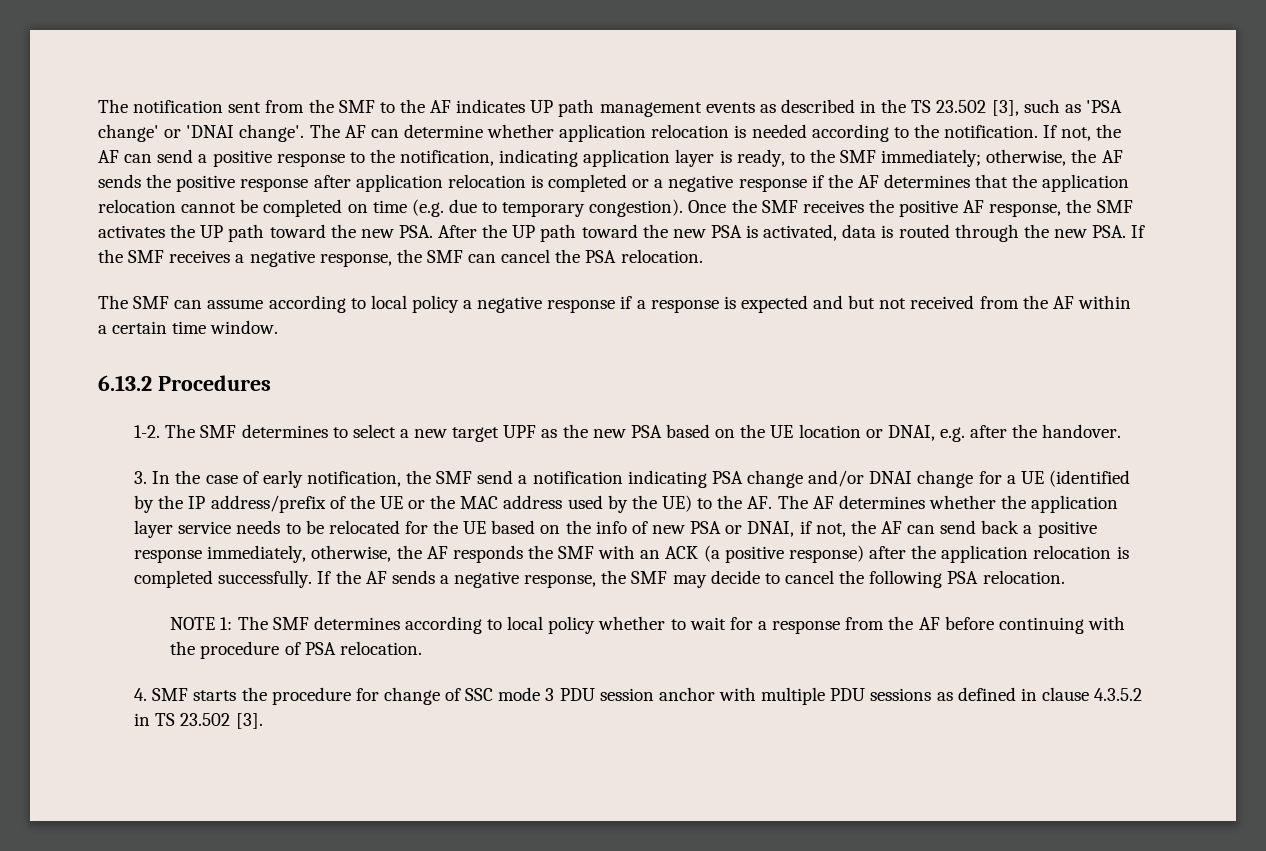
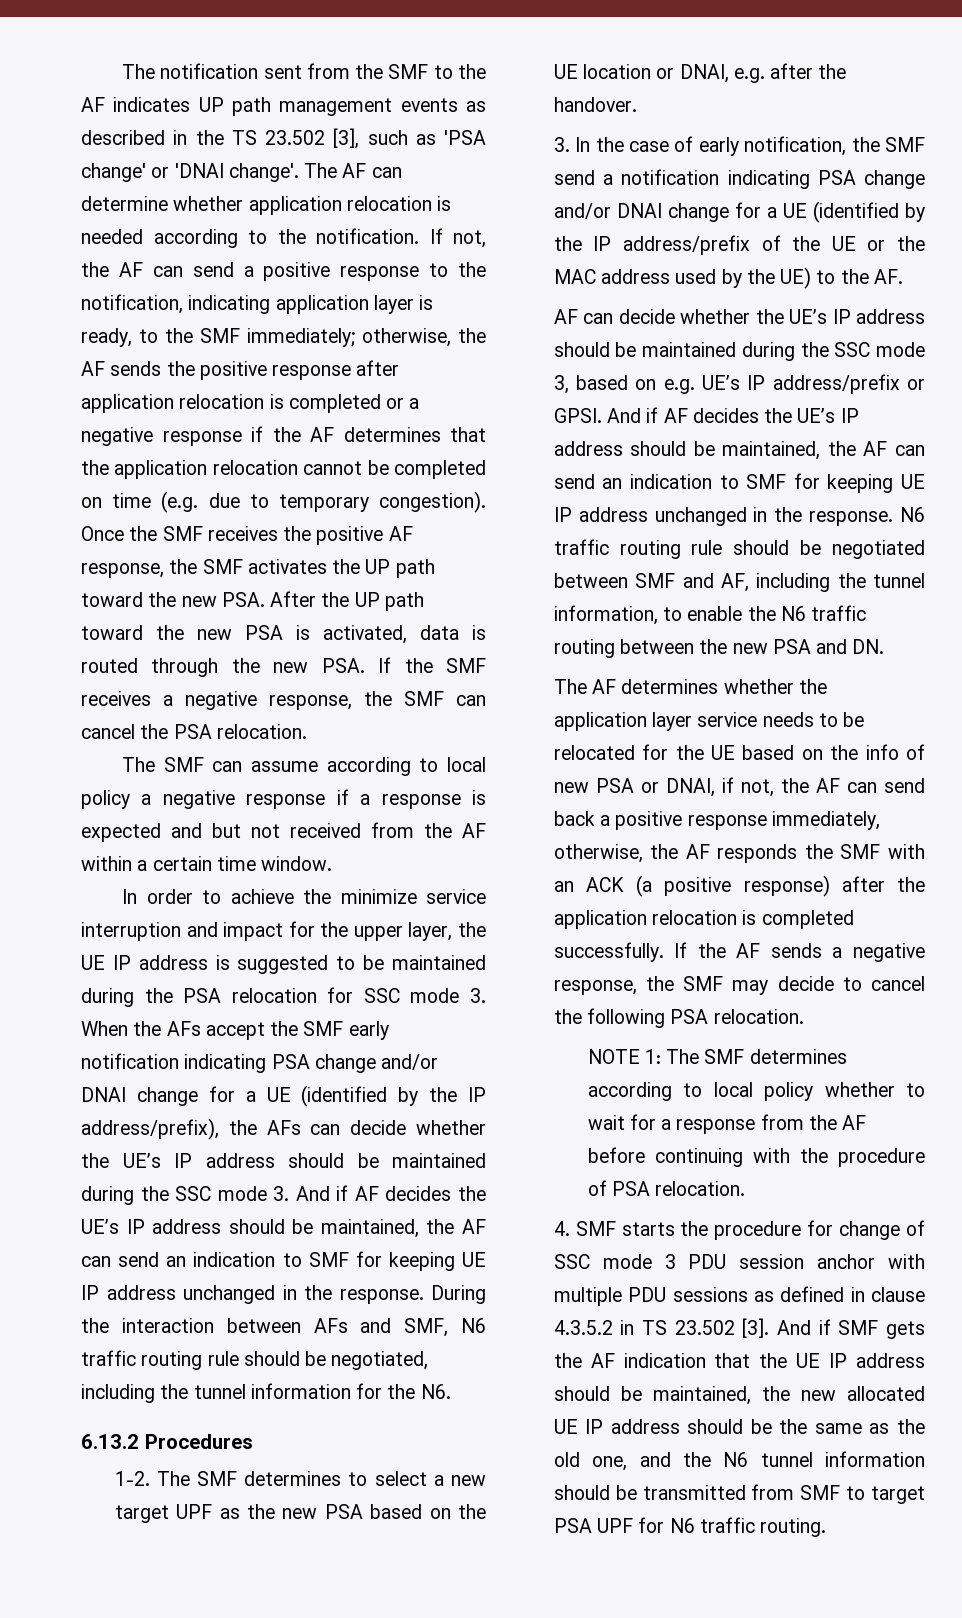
+ In order to achieve the minimize service interruption and impact for the upper layer, the UE IP address is suggested to be maintained during the PSA relocation for SSC mode 3. When the AFs accept the SMF early notification indicating PSA change and/or DNAI change for a UE (identified by the IP address/prefix), the AFs can decide whether the UE’s IP address should be maintained during the SSC mode 3. And if AF decides the UE’s IP address should be maintained, the AF can send an indication to SMF for keeping UE IP address unchanged in the response. During the interaction between AFs and SMF, N6 traffic routing rule should be negotiated, including the tunnel information for the N6.
- 3. In the case of early notification, the SMF send a notification indicating PSA change and/or DNAI change for a UE (identified by the IP address/prefix of the UE or the MAC address used by the UE) to the AF. The AF determines whether the application layer service needs to be relocated for the UE based on the info of new PSA or DNAI, if not, the AF can send back a positive response immediately, otherwise, the AF responds the SMF with an ACK (a positive response) after the application relocation is completed successfully.
+ 3. In the case of early notification, the SMF send a notification indicating PSA change and/or DNAI change for a UE (identified by the IP address/prefix of the UE or the MAC address used by the UE) to the AF.
+ AF can decide whether the UE’s IP address should be maintained during the SSC mode 3, based on e.g. UE’s IP address/prefix or GPSI. And if AF decides the UE’s IP address should be maintained, the AF can send an indication to SMF for keeping UE IP address unchanged in the response. N6 traffic routing rule should be negotiated between SMF and AF, including the tunnel information, to enable the N6 traffic routing between the new PSA and DN.
+ The AF determines whether the application layer service needs to be relocated for the UE based on the info of new PSA or DNAI, if not, the AF can send back a positive response immediately, otherwise, the AF responds the SMF with an ACK (a positive response) after the application relocation is completed successfully.
+ And if SMF gets the AF indication that the UE IP address should be maintained, the new allocated UE IP address should be the same as the old one, and the N6 tunnel information should be transmitted from SMF to target PSA UPF for N6 traffic routing.

